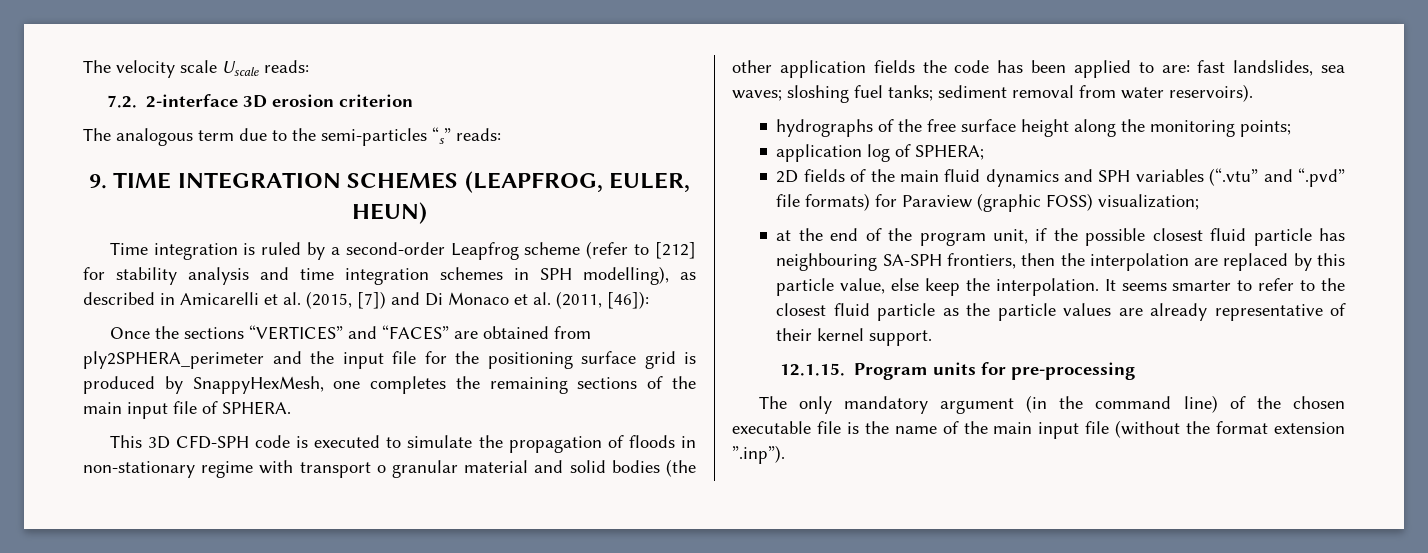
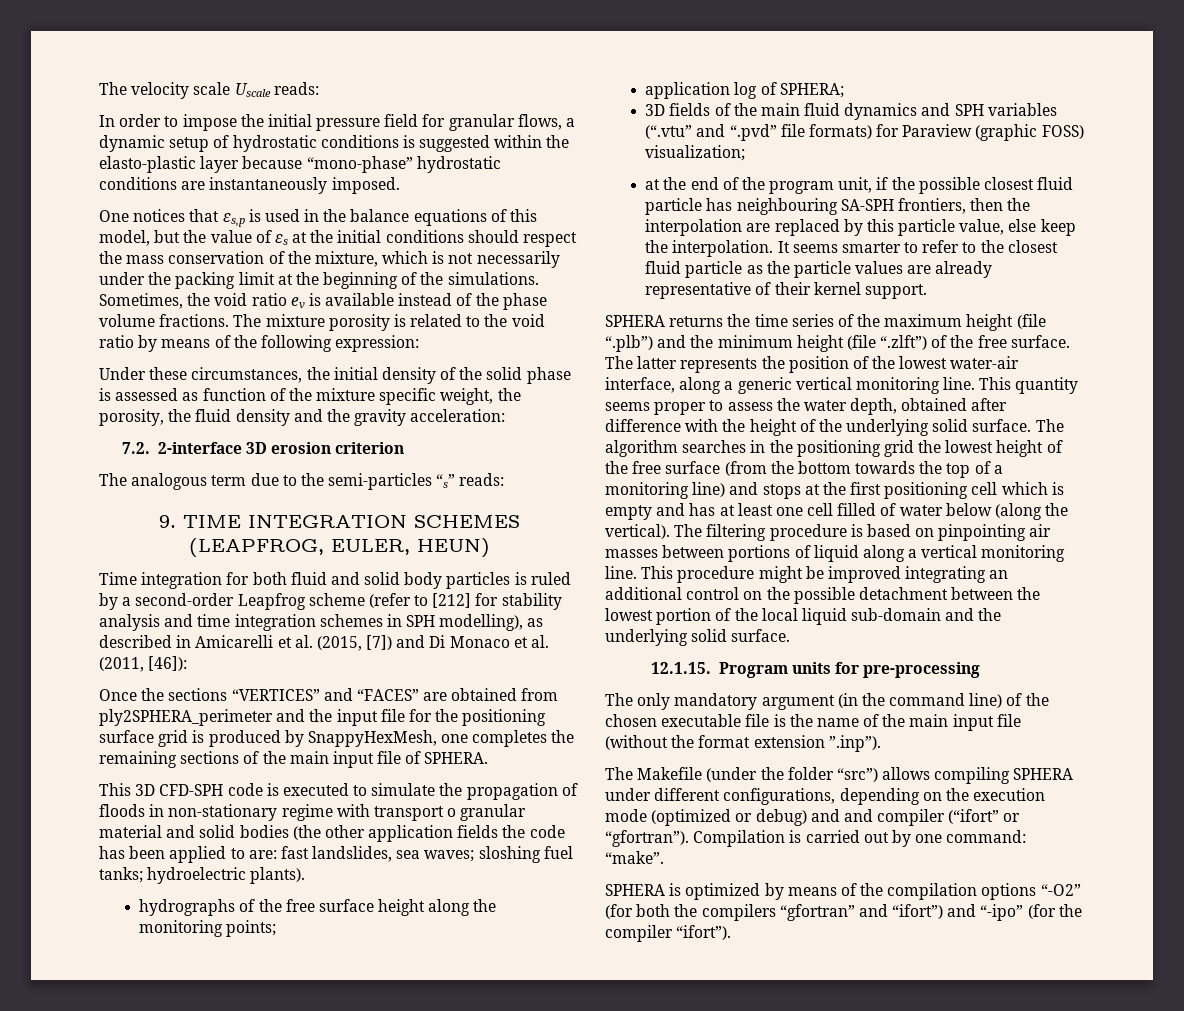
+ In order to impose the initial pressure field for granular flows, a dynamic setup of hydrostatic conditions is suggested within the elasto-plastic layer because “mono-phase” hydrostatic conditions are instantaneously imposed.
+ One notices that εs,p is used in the balance equations of this model, but the value of εs at the initial conditions should respect the mass conservation of the mixture, which is not necessarily under the packing limit at the beginning of the simulations. Sometimes, the void ratio ev is available instead of the phase volume fractions. The mixture porosity is related to the void ratio by means of the following expression:
+ Under these circumstances, the initial density of the solid phase is assessed as function of the mixture specific weight, the porosity, the fluid density and the gravity acceleration:
- Time integration is ruled by a second-order Leapfrog scheme (refer to [212] for stability analysis and time integration schemes in SPH modelling), as described in Amicarelli et al. (2015, [7]) and Di Monaco et al. (2011, [46]):
+ Time integration for both fluid and solid body particles is ruled by a second-order Leapfrog scheme (refer to [212] for stability analysis and time integration schemes in SPH modelling), as described in Amicarelli et al. (2015, [7]) and Di Monaco et al. (2011, [46]):
- This 3D CFD-SPH code is executed to simulate the propagation of floods in non-stationary regime with transport o granular material and solid bodies (the other application fields the code has been applied to are: fast landslides, sea waves; sloshing fuel tanks; sediment removal from water reservoirs).
+ This 3D CFD-SPH code is executed to simulate the propagation of floods in non-stationary regime with transport o granular material and solid bodies (the other application fields the code has been applied to are: fast landslides, sea waves; sloshing fuel tanks; hydroelectric plants).
- 2D fields of the main fluid dynamics and SPH variables (“.vtu” and “.pvd” file formats) for Paraview (graphic FOSS) visualization;
+ 3D fields of the main fluid dynamics and SPH variables (“.vtu” and “.pvd” file formats) for Paraview (graphic FOSS) visualization;
+ SPHERA returns the time series of the maximum height (file “.plb”) and the minimum height (file “.zlft”) of the free surface. The latter represents the position of the lowest water-air interface, along a generic vertical monitoring line. This quantity seems proper to assess the water depth, obtained after difference with the height of the underlying solid surface. The algorithm searches in the positioning grid the lowest height of the free surface (from the bottom towards the top of a monitoring line) and stops at the first positioning cell which is empty and has at least one cell filled of water below (along the vertical). The filtering procedure is based on pinpointing air masses between portions of liquid along a vertical monitoring line. This procedure might be improved integrating an additional control on the possible detachment between the lowest portion of the local liquid sub-domain and the underlying solid surface.
+ The Makefile (under the folder “src”) allows compiling SPHERA under different configurations, depending on the execution mode (optimized or debug) and and compiler (“ifort” or “gfortran”). Compilation is carried out by one command: “make”.
+ SPHERA is optimized by means of the compilation options “-O2” (for both the compilers “gfortran” and “ifort”) and “-ipo” (for the compiler “ifort”).

